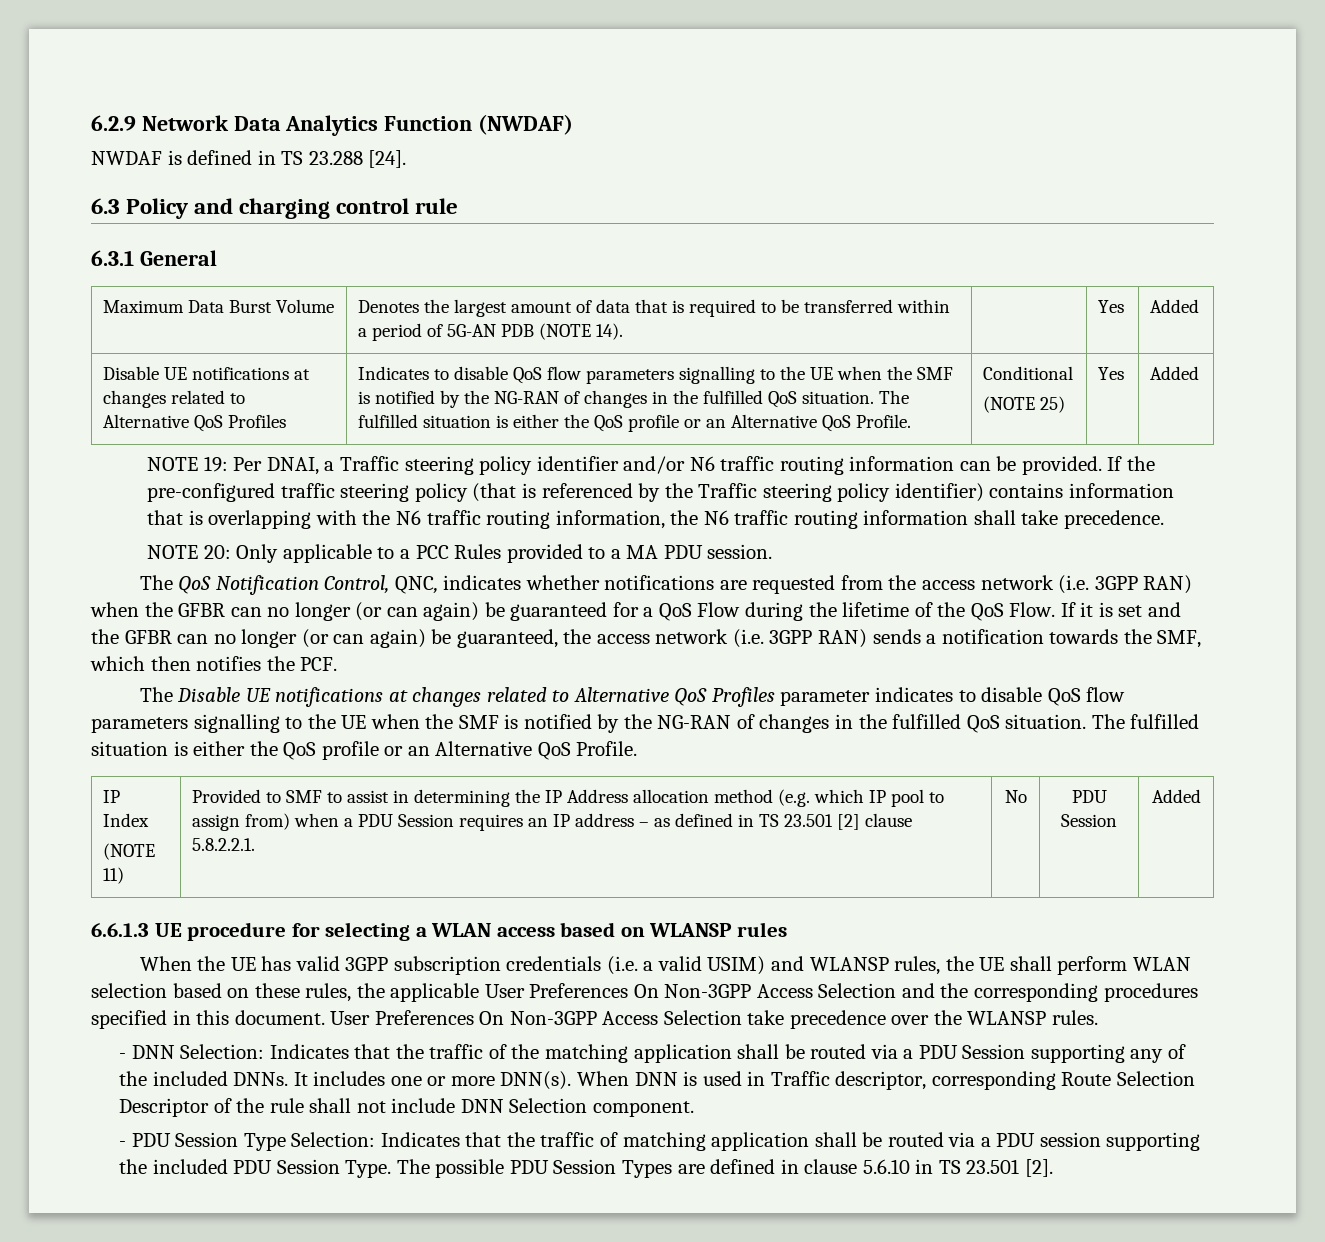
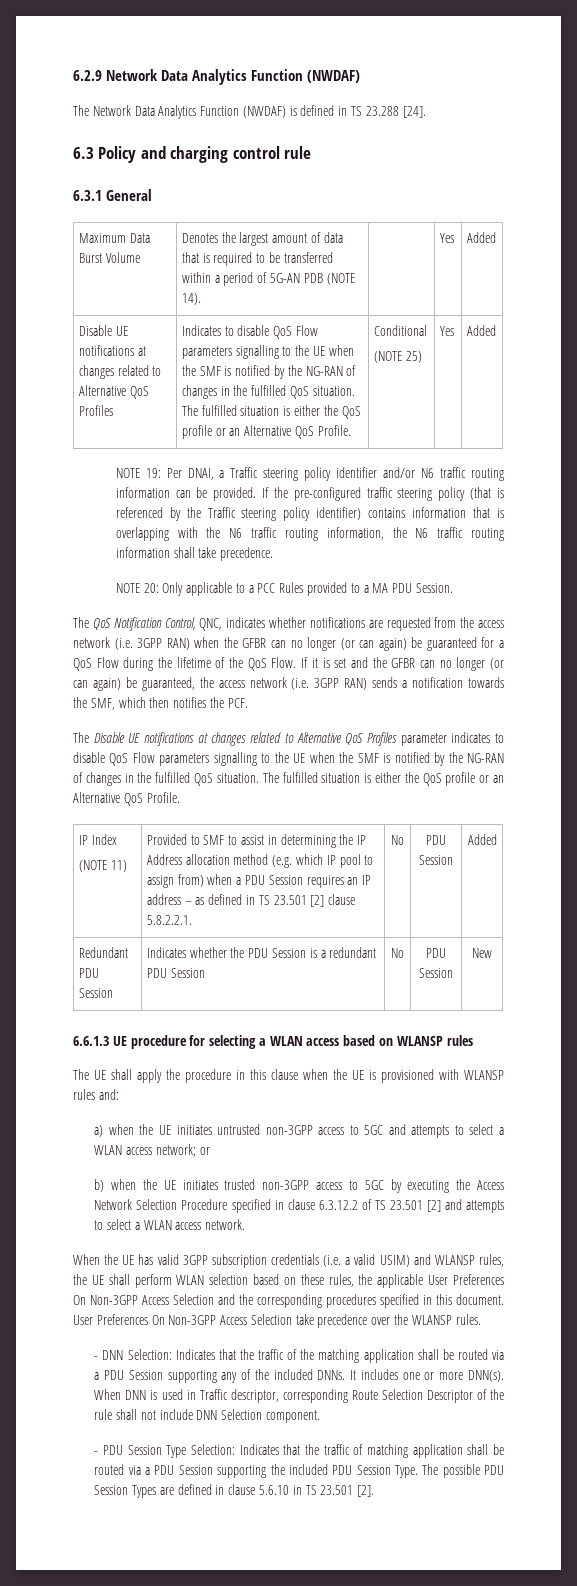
- NWDAF is defined in TS 23.288 [24].
+ The Network Data Analytics Function (NWDAF) is defined in TS 23.288 [24].
- Indicates to disable QoS flow parameters signalling to the UE when the SMF is notified by the NG-RAN of changes in the fulfilled QoS situation.
+ Indicates to disable QoS Flow parameters signalling to the UE when the SMF is notified by the NG-RAN of changes in the fulfilled QoS situation.
- NOTE 20: Only applicable to a PCC Rules provided to a MA PDU session.
+ NOTE 20: Only applicable to a PCC Rules provided to a MA PDU Session.
- The Disable UE notifications at changes related to Alternative QoS Profiles parameter indicates to disable QoS flow parameters signalling to the UE when the SMF is notified by the NG-RAN of changes in the fulfilled QoS situation.
+ The Disable UE notifications at changes related to Alternative QoS Profiles parameter indicates to disable QoS Flow parameters signalling to the UE when the SMF is notified by the NG-RAN of changes in the fulfilled QoS situation.
+ Redundant PDU Session | Indicates whether the PDU Session is a redundant PDU Session | No | PDU Session | New
+ The UE shall apply the procedure in this clause when the UE is provisioned with WLANSP rules and:
+ a) when the UE initiates untrusted non-3GPP access to 5GC and attempts to select a WLAN access network; or
+ b) when the UE initiates trusted non-3GPP access to 5GC by executing the Access Network Selection Procedure specified in clause 6.3.12.2 of TS 23.501 [2] and attempts to select a WLAN access network.
- - PDU Session Type Selection: Indicates that the traffic of matching application shall be routed via a PDU session supporting the included PDU Session Type.
+ - PDU Session Type Selection: Indicates that the traffic of matching application shall be routed via a PDU Session supporting the included PDU Session Type.

